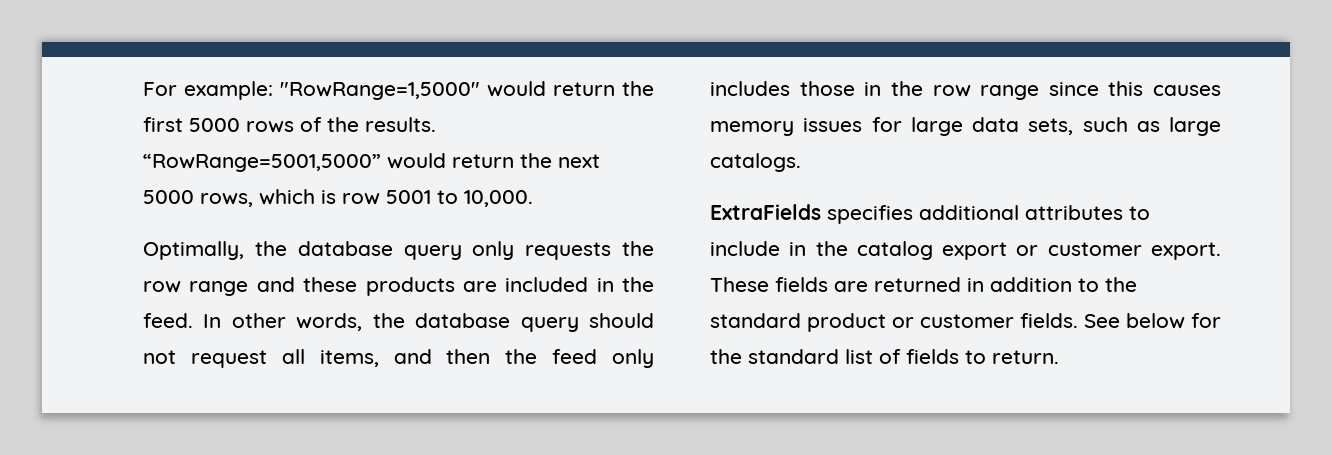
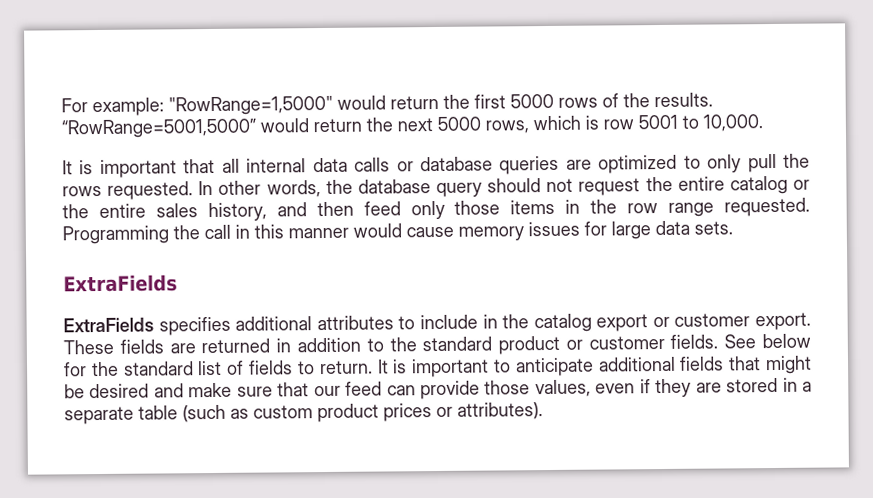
- Optimally, the database query only requests the row range and these products are included in the feed.
+ It is important that all internal data calls or database queries are optimized to only pull the rows requested.
- In other words, the database query should not request all items, and then the feed only includes those in the row range since this causes memory issues for large data sets, such as large catalogs.
+ In other words, the database query should not request the entire catalog or the entire sales history, and then feed only those items in the row range requested. Programming the call in this manner would cause memory issues for large data sets.
+ ExtraFields
+ It is important to anticipate additional fields that might be desired and make sure that our feed can provide those values, even if they are stored in a separate table (such as custom product prices or attributes).

